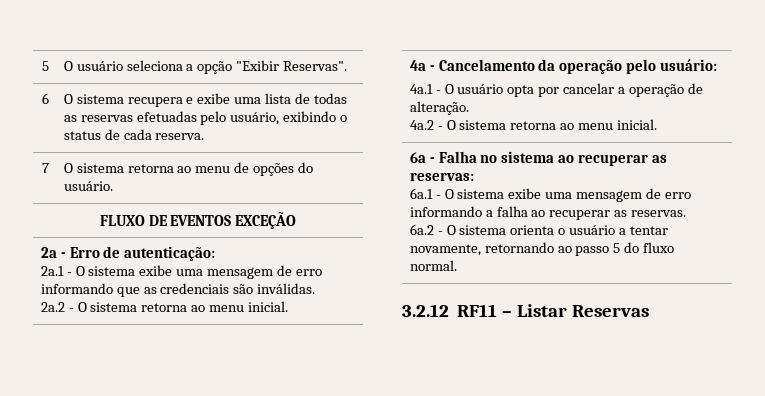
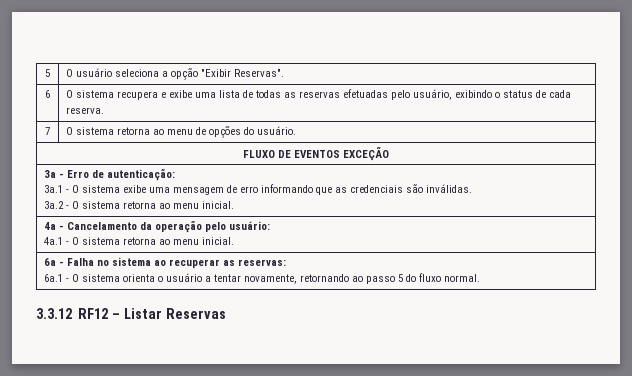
- 2a - Erro de autenticação:
- 2a.1 - O sistema exibe uma mensagem de erro informando que as credenciais são inválidas.
- 2a.2 - O sistema retorna ao menu inicial.
+ 3a - Erro de autenticação:
+ 3a.1 - O sistema exibe uma mensagem de erro informando que as credenciais são inválidas.
+ 3a.2 - O sistema retorna ao menu inicial.
  4a - Cancelamento da operação pelo usuário:
- 4a.1 - O usuário opta por cancelar a operação de alteração.
- 4a.2 - O sistema retorna ao menu inicial.
+ 4a.1 - O sistema retorna ao menu inicial.
- 6a.1 - O sistema exibe uma mensagem de erro informando a falha ao recuperar as reservas.
- 6a.2 - O sistema orienta o usuário a tentar novamente, retornando ao passo 5 do fluxo normal.
+ 6a.1 - O sistema orienta o usuário a tentar novamente, retornando ao passo 5 do fluxo normal.
- 3.2.12 RF11 – Listar Reservas
+ 3.3.12 RF12 – Listar Reservas

